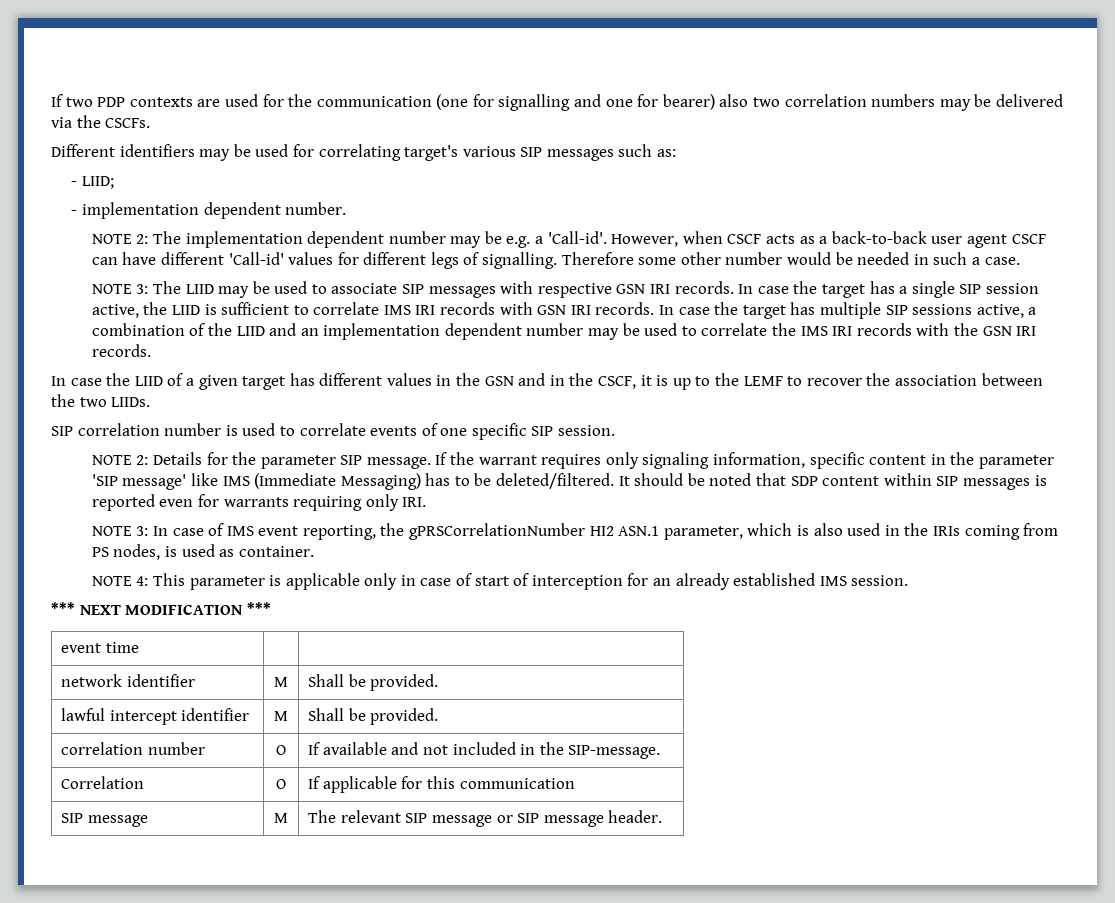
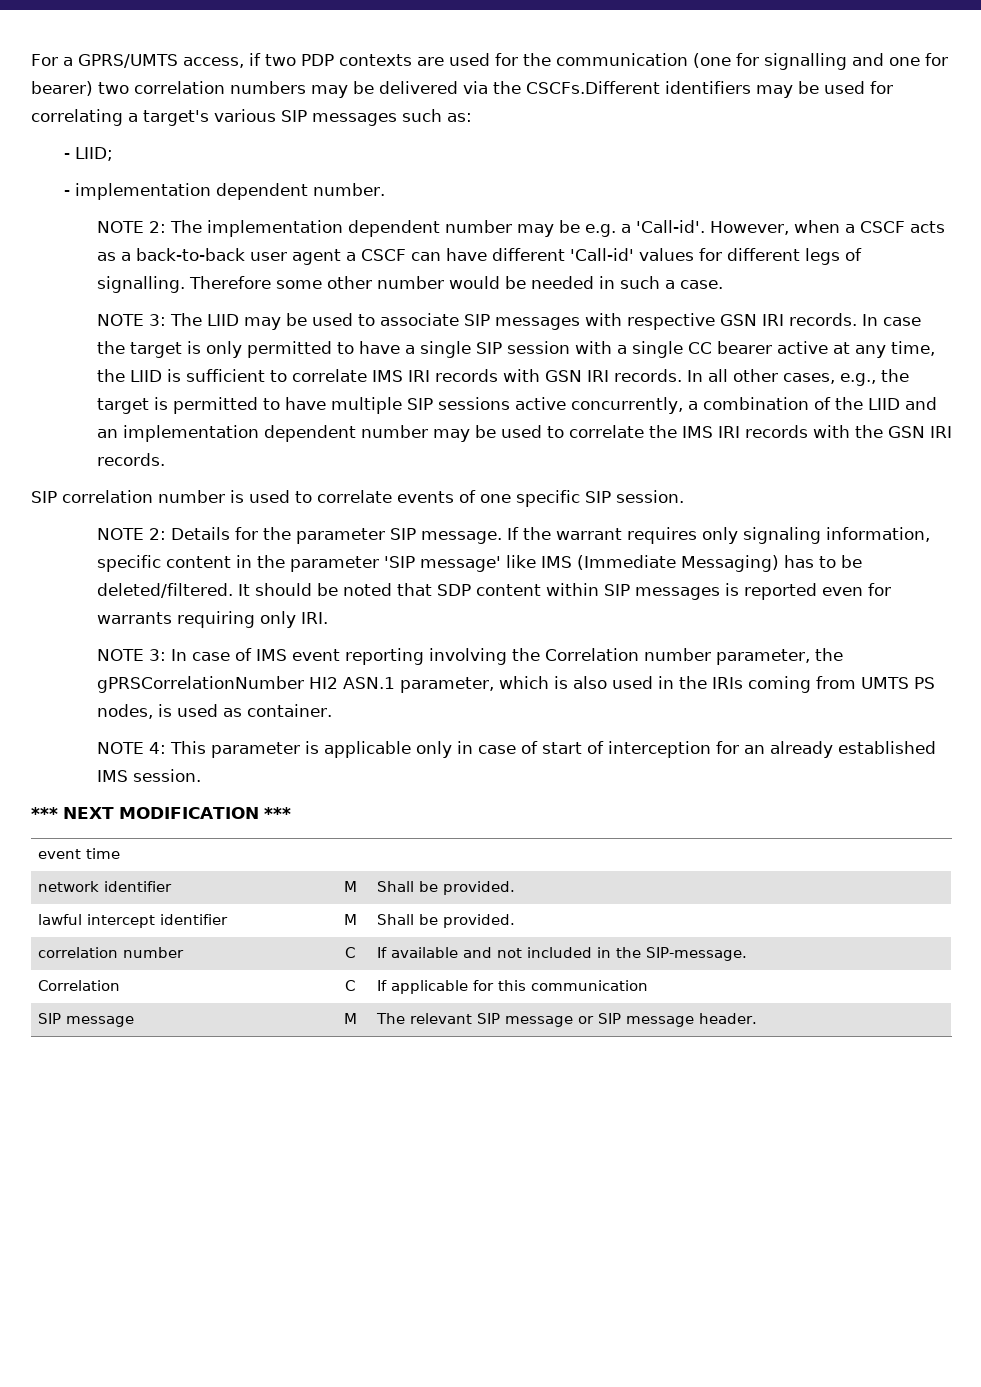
- If two PDP contexts are used for the communication (one for signalling and one for bearer) also two correlation numbers may be delivered via the CSCFs.
- Different identifiers may be used for correlating target's various SIP messages such as:
+ For a GPRS/UMTS access, if two PDP contexts are used for the communication (one for signalling and one for bearer) two correlation numbers may be delivered via the CSCFs.Different identifiers may be used for correlating a target's various SIP messages such as:
- However, when CSCF acts as a back-to-back user agent CSCF can have different 'Call-id' values for different legs of signalling.
+ However, when a CSCF acts as a back-to-back user agent a CSCF can have different 'Call-id' values for different legs of signalling.
- In case the target has a single SIP session active, the LIID is sufficient to correlate IMS IRI records with GSN IRI records.
+ In case the target is only permitted to have a single SIP session with a single CC bearer active at any time, the LIID is sufficient to correlate IMS IRI records with GSN IRI records.
- In case the target has multiple SIP sessions active, a combination of the LIID and an implementation dependent number may be used to correlate the IMS IRI records with the GSN IRI records.
+ In all other cases, e.g., the target is permitted to have multiple SIP sessions active concurrently, a combination of the LIID and an implementation dependent number may be used to correlate the IMS IRI records with the GSN IRI records.
- In case the LIID of a given target has different values in the GSN and in the CSCF, it is up to the LEMF to recover the association between the two LIIDs.
- NOTE 3: In case of IMS event reporting, the gPRSCorrelationNumber HI2 ASN.1 parameter, which is also used in the IRIs coming from PS nodes, is used as container.
+ NOTE 3: In case of IMS event reporting involving the Correlation number parameter, the gPRSCorrelationNumber HI2 ASN.1 parameter, which is also used in the IRIs coming from UMTS PS nodes, is used as container.
- correlation number | O | If available and not included in the SIP-message.
+ correlation number | C | If available and not included in the SIP-message.
- Correlation | O | If applicable for this communication
+ Correlation | C | If applicable for this communication

